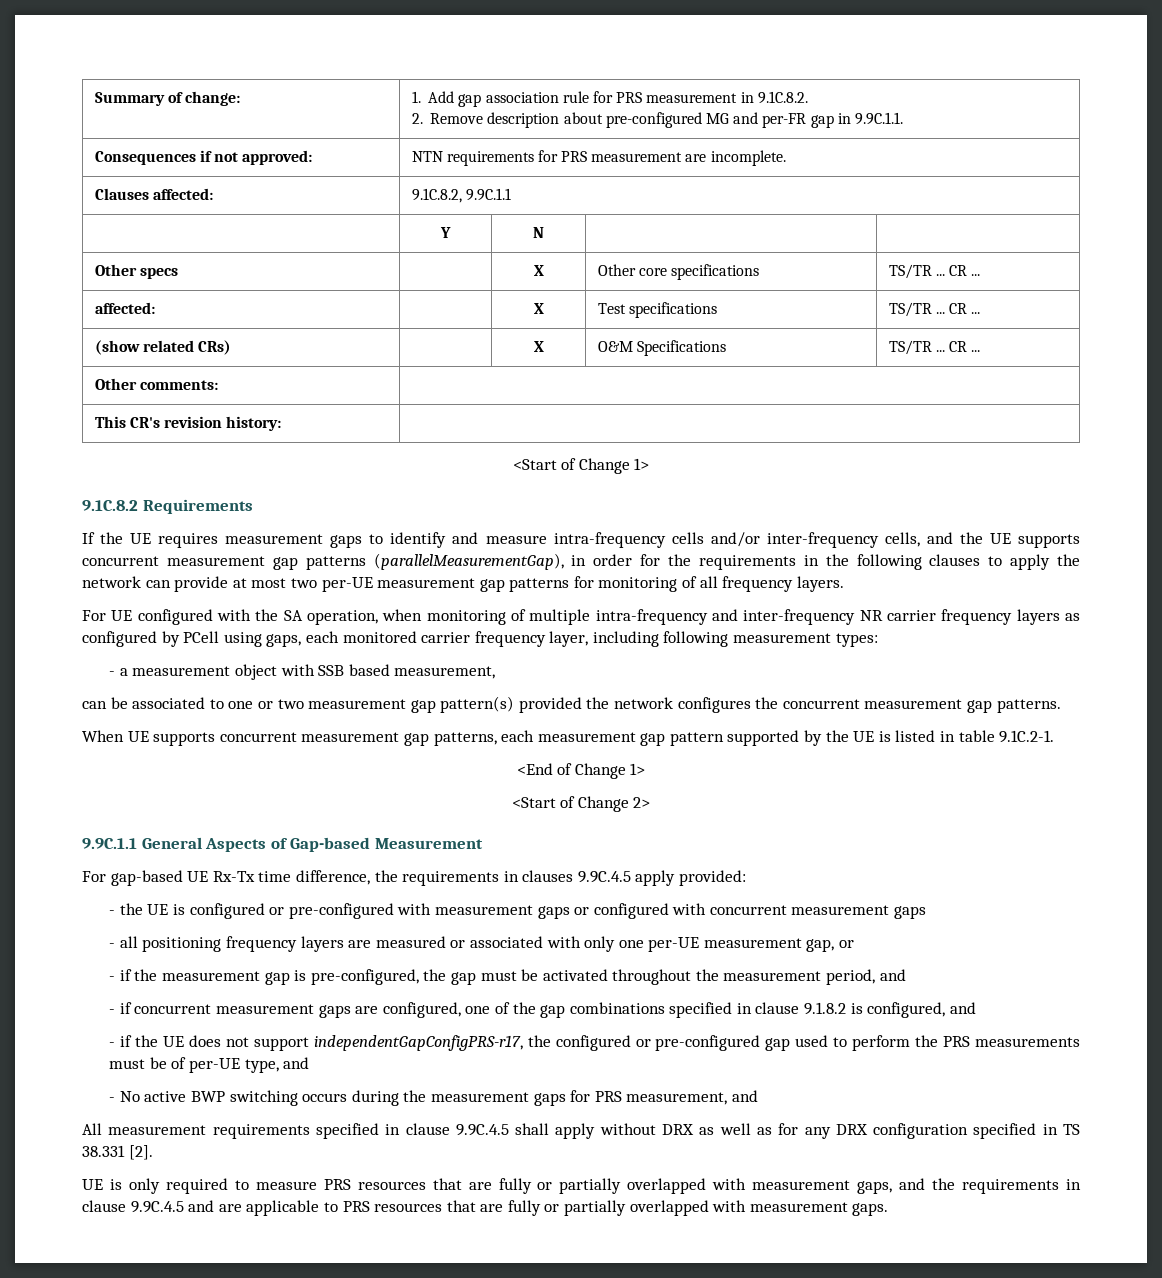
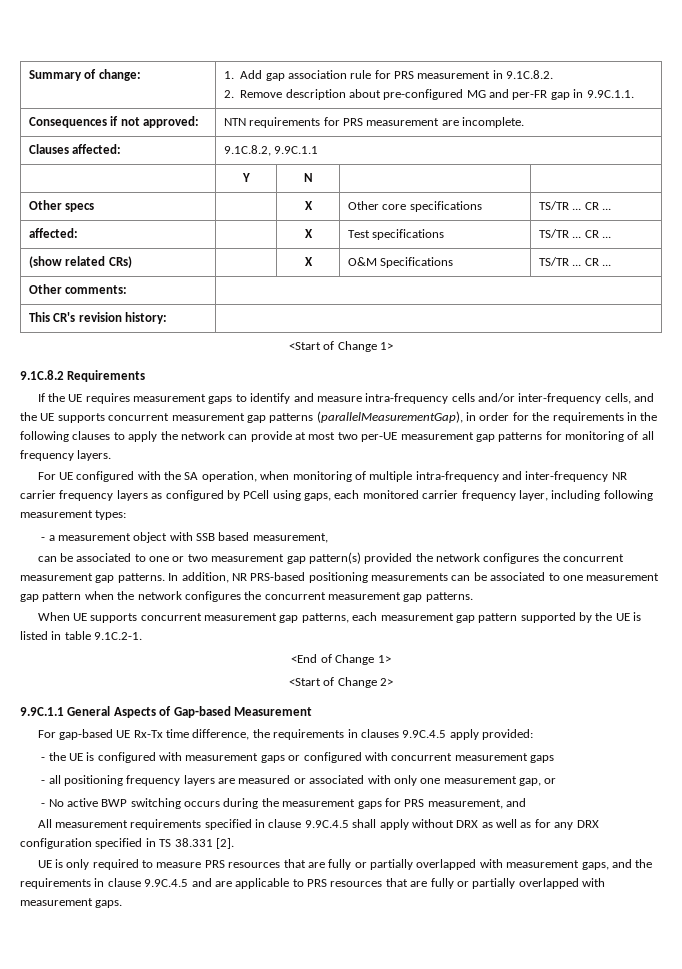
+ In addition, NR PRS-based positioning measurements can be associated to one measurement gap pattern when the network configures the concurrent measurement gap patterns.
- - the UE is configured or pre-configured with measurement gaps or configured with concurrent measurement gaps
+ - the UE is configured with measurement gaps or configured with concurrent measurement gaps
- - all positioning frequency layers are measured or associated with only one per-UE measurement gap, or
+ - all positioning frequency layers are measured or associated with only one measurement gap, or
- - if the measurement gap is pre-configured, the gap must be activated throughout the measurement period, and
- - if concurrent measurement gaps are configured, one of the gap combinations specified in clause 9.1.8.2 is configured, and
- - if the UE does not support independentGapConfigPRS-r17, the configured or pre-configured gap used to perform the PRS measurements must be of per-UE type, and

